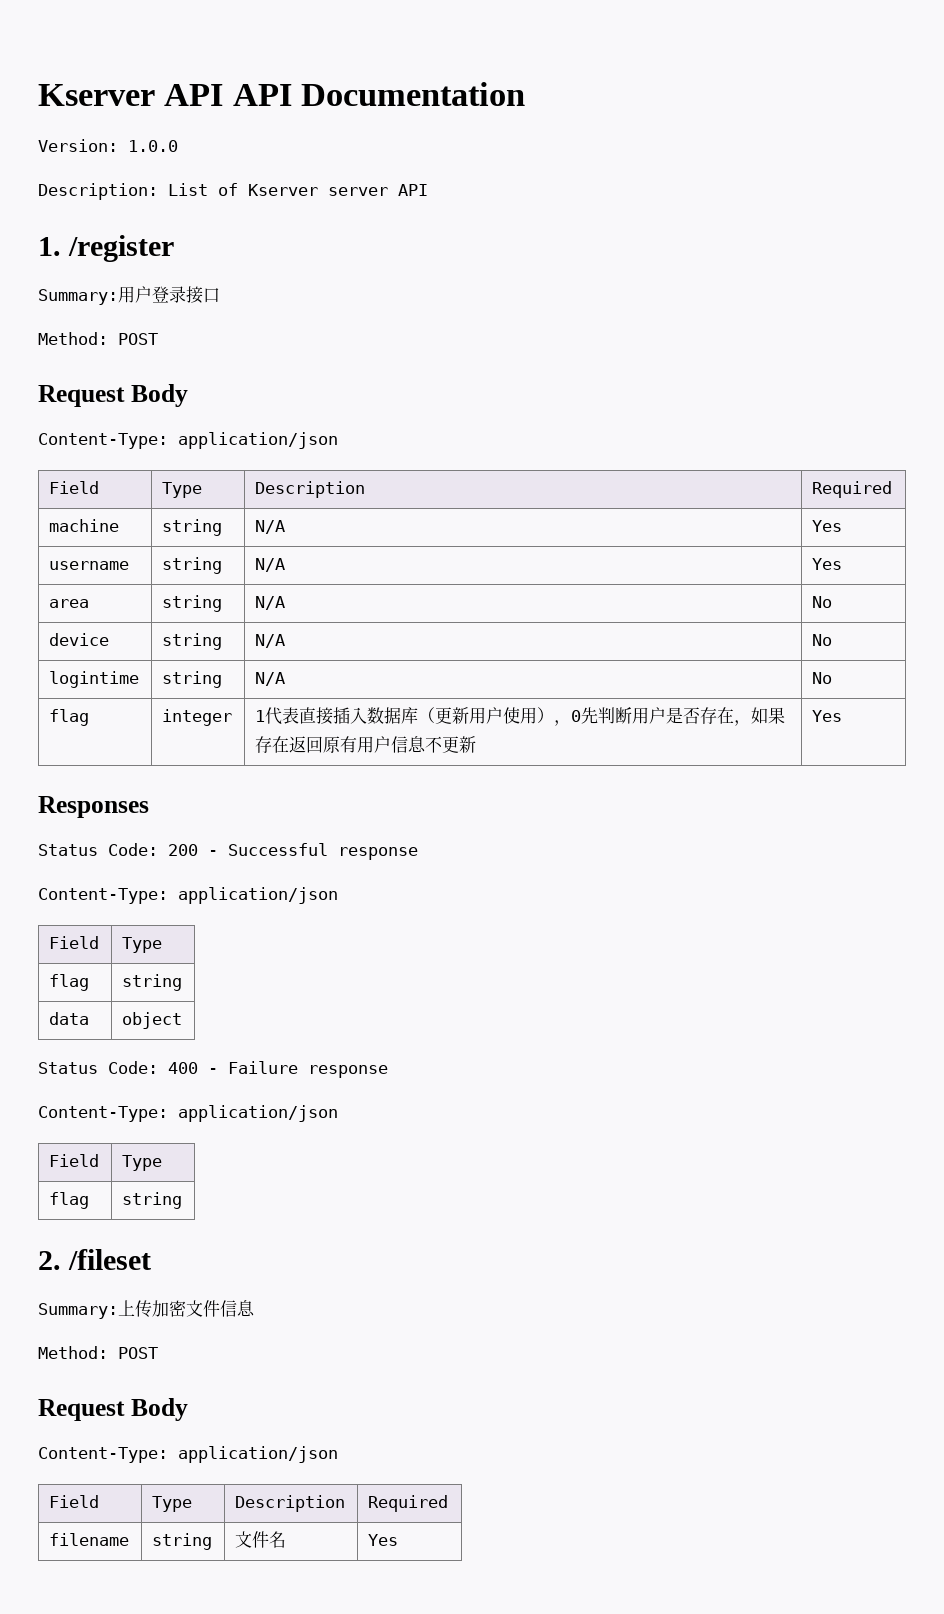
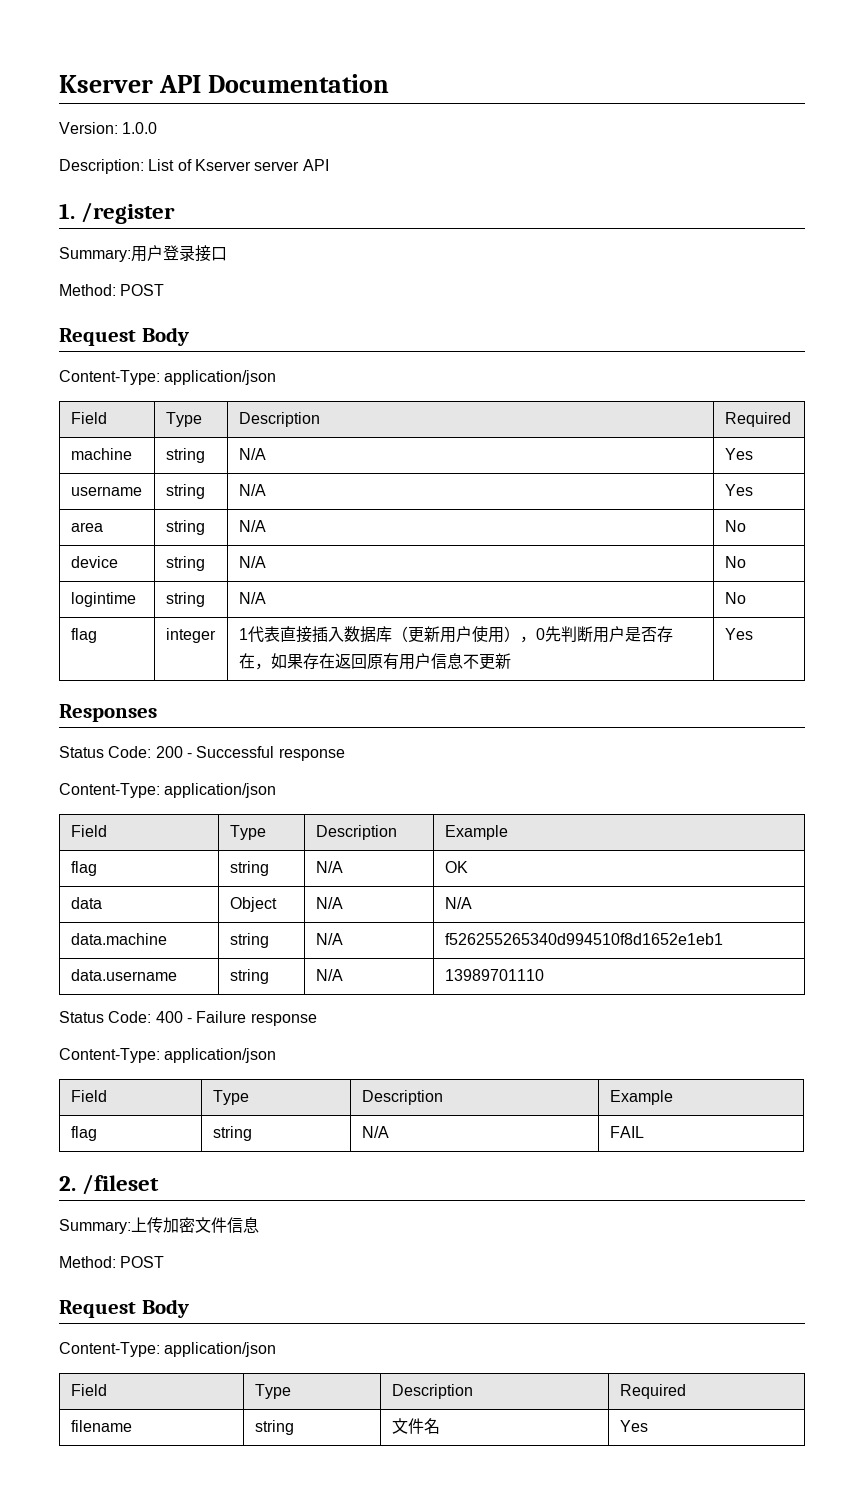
- Kserver API API Documentation
+ Kserver API Documentation
  Status Code: 200 - Successful response
  Content-Type: application/json
- Field | Type
- flag | string
+ Field | Type | Description | Example
+ flag | string | N/A | OK
- data | object
+ data | Object | N/A | N/A
+ data.machine | string | N/A | f526255265340d994510f8d1652e1eb1
+ data.username | string | N/A | 13989701110
  Status Code: 400 - Failure response
  Content-Type: application/json
- Field | Type
- flag | string
+ Field | Type | Description | Example
+ flag | string | N/A | FAIL

